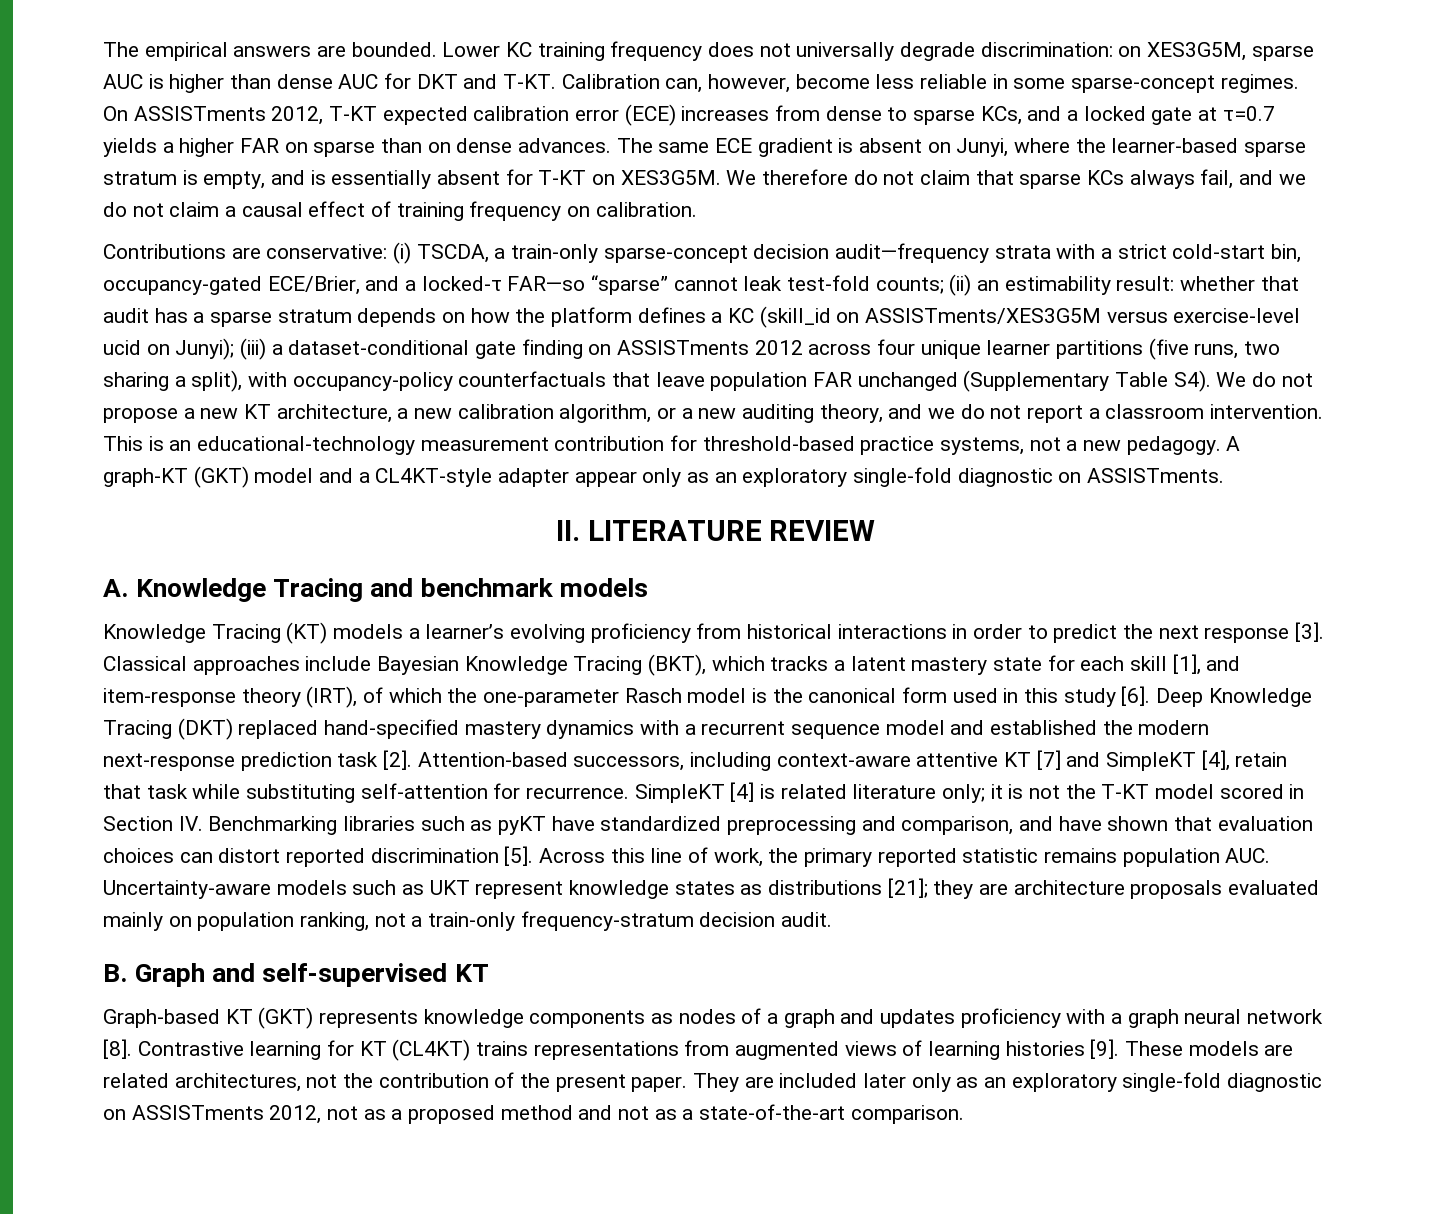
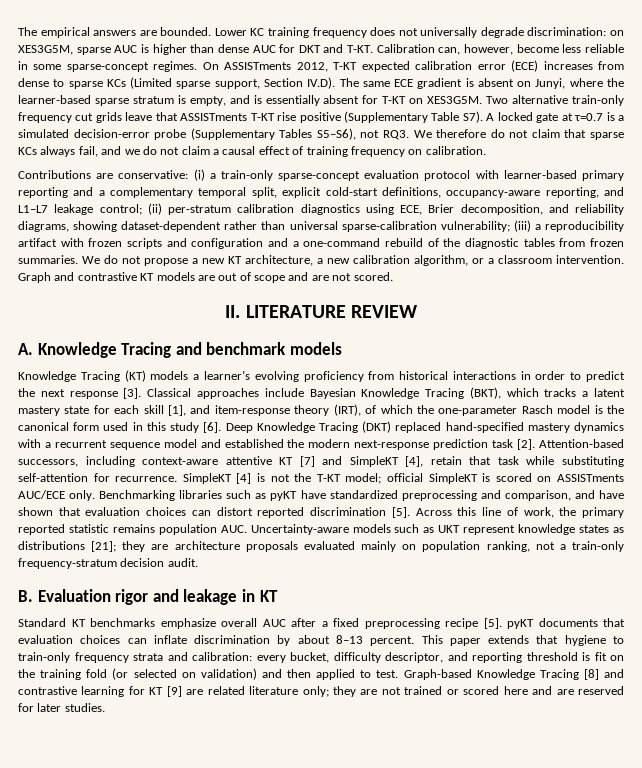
- On ASSISTments 2012, T-KT expected calibration error (ECE) increases from dense to sparse KCs, and a locked gate at τ=0.7 yields a higher FAR on sparse than on dense advances. The same ECE gradient is absent on Junyi, where the learner-based sparse stratum is empty, and is essentially absent for T-KT on XES3G5M.
+ On ASSISTments 2012, T-KT expected calibration error (ECE) increases from dense to sparse KCs (Limited sparse support, Section IV.D). The same ECE gradient is absent on Junyi, where the learner-based sparse stratum is empty, and is essentially absent for T-KT on XES3G5M.
- We therefore do not claim that sparse KCs always fail, and we do not claim a causal effect of training frequency on calibration.
+ Two alternative train-only frequency cut grids leave that ASSISTments T-KT rise positive (Supplementary Table S7). A locked gate at τ=0.7 is a simulated decision-error probe (Supplementary Tables S5–S6), not RQ3. We therefore do not claim that sparse KCs always fail, and we do not claim a causal effect of training frequency on calibration.
- Contributions are conservative: (i) TSCDA, a train-only sparse-concept decision audit—frequency strata with a strict cold-start bin, occupancy-gated ECE/Brier, and a locked-τ FAR—so “sparse” cannot leak test-fold counts; (ii) an estimability result: whether that audit has a sparse stratum depends on how the platform defines a KC (skill_id on ASSISTments/XES3G5M versus exercise-level ucid on Junyi); (iii) a dataset-conditional gate finding on ASSISTments 2012 across four unique learner partitions (five runs, two sharing a split), with occupancy-policy counterfactuals that leave population FAR unchanged (Supplementary Table S4). We do not propose a new KT architecture, a new calibration algorithm, or a new auditing theory, and we do not report a classroom intervention. This is an educational-technology measurement contribution for threshold-based practice systems, not a new pedagogy. A graph-KT (GKT) model and a CL4KT-style adapter appear only as an exploratory single-fold diagnostic on ASSISTments.
+ Contributions are conservative: (i) a train-only sparse-concept evaluation protocol with learner-based primary reporting and a complementary temporal split, explicit cold-start definitions, occupancy-aware reporting, and L1–L7 leakage control; (ii) per-stratum calibration diagnostics using ECE, Brier decomposition, and reliability diagrams, showing dataset-dependent rather than universal sparse-calibration vulnerability; (iii) a reproducibility artifact with frozen scripts and configuration and a one-command rebuild of the diagnostic tables from frozen summaries. We do not propose a new KT architecture, a new calibration algorithm, or a classroom intervention. Graph and contrastive KT models are out of scope and are not scored.
- SimpleKT [4] is related literature only; it is not the T-KT model scored in Section IV. Benchmarking libraries such as pyKT have standardized preprocessing and comparison, and have shown that evaluation choices can distort reported discrimination [5].
+ SimpleKT [4] is not the T-KT model; official SimpleKT is scored on ASSISTments AUC/ECE only. Benchmarking libraries such as pyKT have standardized preprocessing and comparison, and have shown that evaluation choices can distort reported discrimination [5].
- B. Graph and self-supervised KT
- Graph-based KT (GKT) represents knowledge components as nodes of a graph and updates proficiency with a graph neural network [8]. Contrastive learning for KT (CL4KT) trains representations from augmented views of learning histories [9]. These models are related architectures, not the contribution of the present paper. They are included later only as an exploratory single-fold diagnostic on ASSISTments 2012, not as a proposed method and not as a state-of-the-art comparison.
+ B. Evaluation rigor and leakage in KT
+ Standard KT benchmarks emphasize overall AUC after a fixed preprocessing recipe [5]. pyKT documents that evaluation choices can inflate discrimination by about 8–13 percent. This paper extends that hygiene to train-only frequency strata and calibration: every bucket, difficulty descriptor, and reporting threshold is fit on the training fold (or selected on validation) and then applied to test. Graph-based Knowledge Tracing [8] and contrastive learning for KT [9] are related literature only; they are not trained or scored here and are reserved for later studies.

